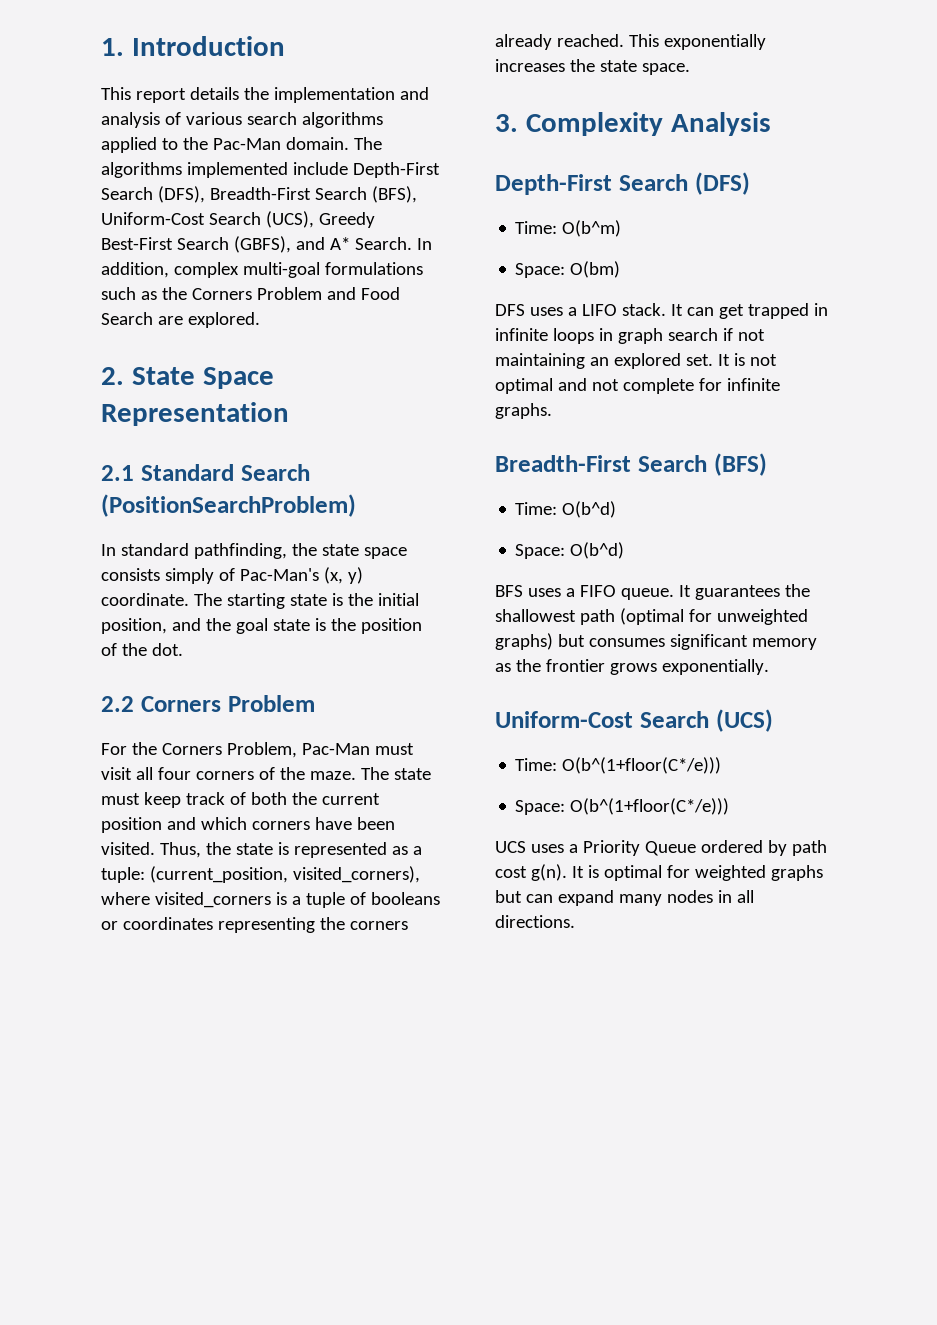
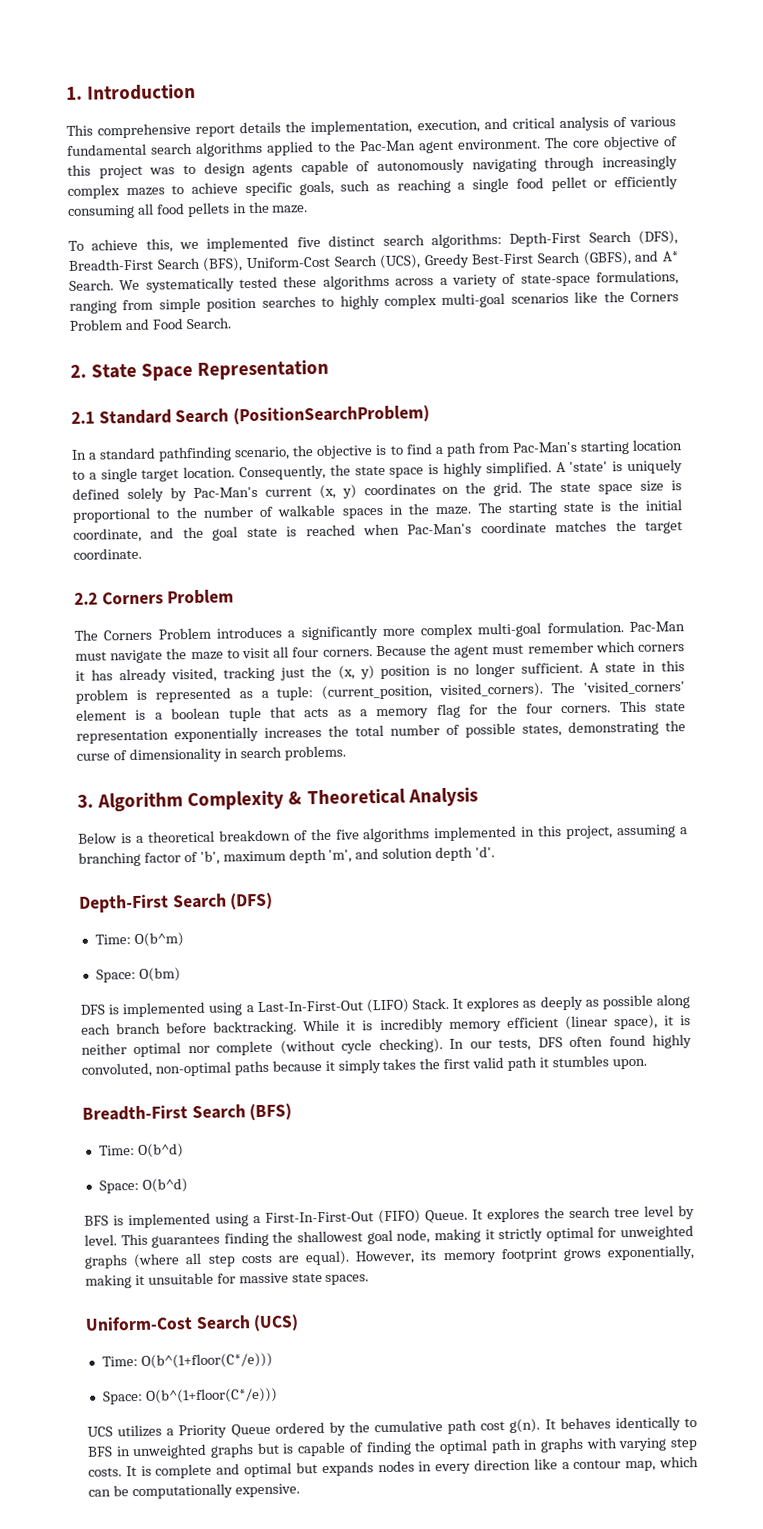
- This report details the implementation and analysis of various search algorithms applied to the Pac-Man domain. The algorithms implemented include Depth-First Search (DFS), Breadth-First Search (BFS), Uniform-Cost Search (UCS), Greedy Best-First Search (GBFS), and A* Search.
+ This comprehensive report details the implementation, execution, and critical analysis of various fundamental search algorithms applied to the Pac-Man agent environment. The core objective of this project was to design agents capable of autonomously navigating through increasingly complex mazes to achieve specific goals, such as reaching a single food pellet or efficiently consuming all food pellets in the maze.
+ To achieve this, we implemented five distinct search algorithms: Depth-First Search (DFS), Breadth-First Search (BFS), Uniform-Cost Search (UCS), Greedy Best-First Search (GBFS), and A* Search.
- In addition, complex multi-goal formulations such as the Corners Problem and Food Search are explored.
+ We systematically tested these algorithms across a variety of state-space formulations, ranging from simple position searches to highly complex multi-goal scenarios like the Corners Problem and Food Search.
- In standard pathfinding, the state space consists simply of Pac-Man's (x, y) coordinate.
+ In a standard pathfinding scenario, the objective is to find a path from Pac-Man's starting location to a single target location. Consequently, the state space is highly simplified. A 'state' is uniquely defined solely by Pac-Man's current (x, y) coordinates on the grid. The state space size is proportional to the number of walkable spaces in the maze.
- The starting state is the initial position, and the goal state is the position of the dot.
+ The starting state is the initial coordinate, and the goal state is reached when Pac-Man's coordinate matches the target coordinate.
  2.2 Corners Problem
- For the Corners Problem, Pac-Man must visit all four corners of the maze. The state must keep track of both the current position and which corners have been visited. Thus, the state is represented as a tuple: (current_position, visited_corners), where visited_corners is a tuple of booleans or coordinates representing the corners already reached. This exponentially increases the state space.
- 3. Complexity Analysis
+ The Corners Problem introduces a significantly more complex multi-goal formulation. Pac-Man must navigate the maze to visit all four corners. Because the agent must remember which corners it has already visited, tracking just the (x, y) position is no longer sufficient. A state in this problem is represented as a tuple: (current_position, visited_corners). The 'visited_corners' element is a boolean tuple that acts as a memory flag for the four corners. This state representation exponentially increases the total number of possible states, demonstrating the curse of dimensionality in search problems.
+ 3. Algorithm Complexity & Theoretical Analysis
+ Below is a theoretical breakdown of the five algorithms implemented in this project, assuming a branching factor of 'b', maximum depth 'm', and solution depth 'd'.
- DFS uses a LIFO stack. It can get trapped in infinite loops in graph search if not maintaining an explored set. It is not optimal and not complete for infinite graphs.
+ DFS is implemented using a Last-In-First-Out (LIFO) Stack. It explores as deeply as possible along each branch before backtracking. While it is incredibly memory efficient (linear space), it is neither optimal nor complete (without cycle checking). In our tests, DFS often found highly convoluted, non-optimal paths because it simply takes the first valid path it stumbles upon.
- BFS uses a FIFO queue. It guarantees the shallowest path (optimal for unweighted graphs) but consumes significant memory as the frontier grows exponentially.
+ BFS is implemented using a First-In-First-Out (FIFO) Queue. It explores the search tree level by level. This guarantees finding the shallowest goal node, making it strictly optimal for unweighted graphs (where all step costs are equal). However, its memory footprint grows exponentially, making it unsuitable for massive state spaces.
- UCS uses a Priority Queue ordered by path cost g(n).
+ UCS utilizes a Priority Queue ordered by the cumulative path cost g(n).
- It is optimal for weighted graphs but can expand many nodes in all directions.
+ It behaves identically to BFS in unweighted graphs but is capable of finding the optimal path in graphs with varying step costs. It is complete and optimal but expands nodes in every direction like a contour map, which can be computationally expensive.

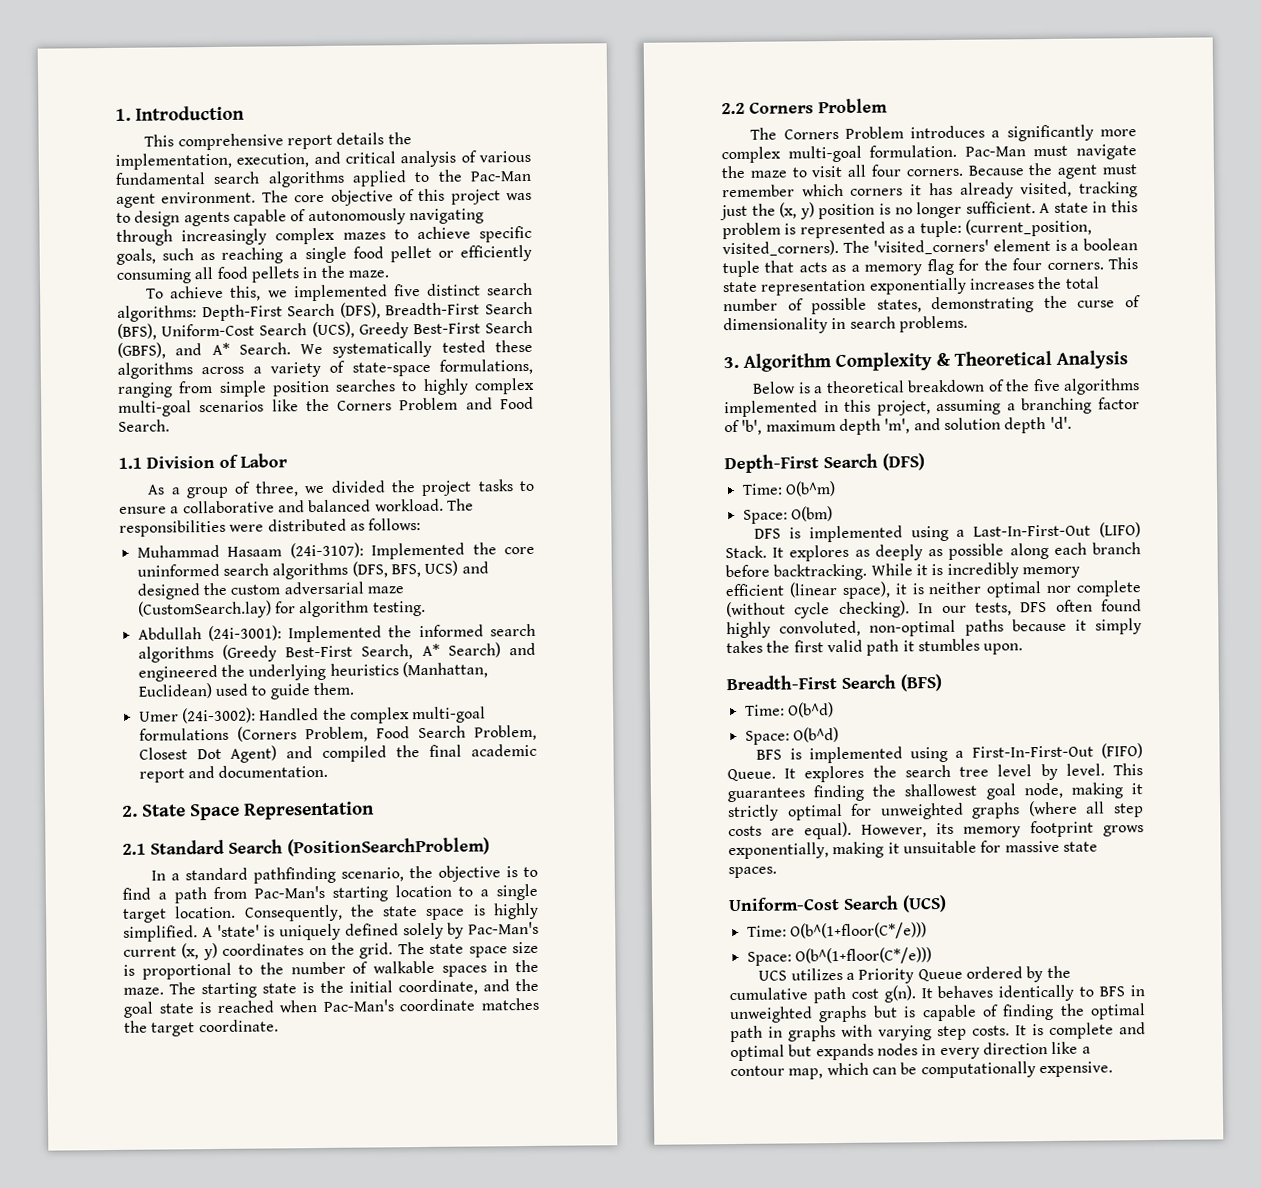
+ 1.1 Division of Labor
+ As a group of three, we divided the project tasks to ensure a collaborative and balanced workload. The responsibilities were distributed as follows:
+ Muhammad Hasaam (24i-3107): Implemented the core uninformed search algorithms (DFS, BFS, UCS) and designed the custom adversarial maze (CustomSearch.lay) for algorithm testing.
+ Abdullah (24i-3001): Implemented the informed search algorithms (Greedy Best-First Search, A* Search) and engineered the underlying heuristics (Manhattan, Euclidean) used to guide them.
+ Umer (24i-3002): Handled the complex multi-goal formulations (Corners Problem, Food Search Problem, Closest Dot Agent) and compiled the final academic report and documentation.

